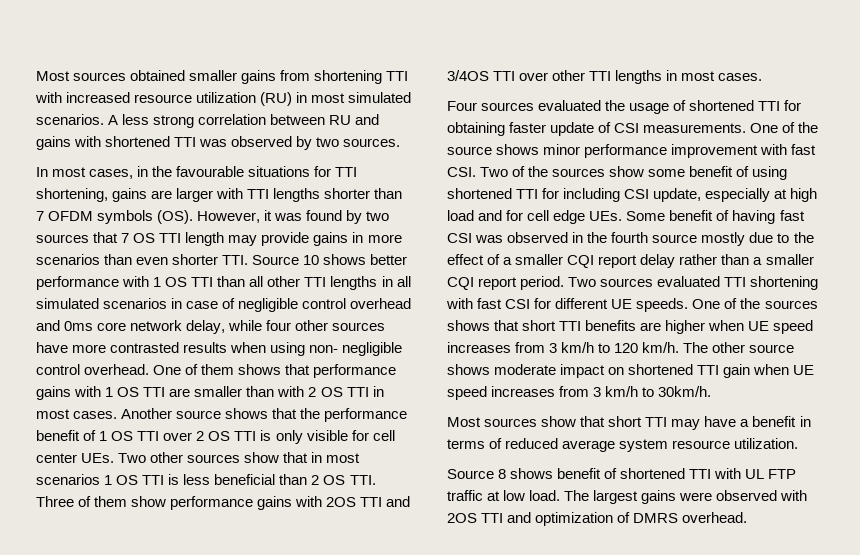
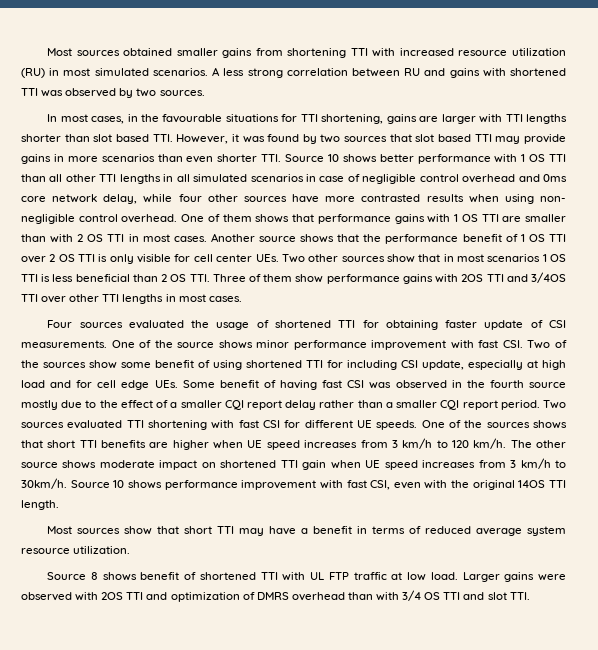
- In most cases, in the favourable situations for TTI shortening, gains are larger with TTI lengths shorter than 7 OFDM symbols (OS). However, it was found by two sources that 7 OS TTI length may provide gains in more scenarios than even shorter TTI. Source 10 shows better performance with 1 OS TTI than all other TTI lengths in all simulated scenarios in case of negligible control overhead and 0ms core network delay, while four other sources have more contrasted results when using non- negligible control overhead.
+ In most cases, in the favourable situations for TTI shortening, gains are larger with TTI lengths shorter than slot based TTI. However, it was found by two sources that slot based TTI may provide gains in more scenarios than even shorter TTI. Source 10 shows better performance with 1 OS TTI than all other TTI lengths in all simulated scenarios in case of negligible control overhead and 0ms core network delay, while four other sources have more contrasted results when using non- negligible control overhead.
+ Source 10 shows performance improvement with fast CSI, even with the original 14OS TTI length.
- The largest gains were observed with 2OS TTI and optimization of DMRS overhead.
+ Larger gains were observed with 2OS TTI and optimization of DMRS overhead than with 3/4 OS TTI and slot TTI.

